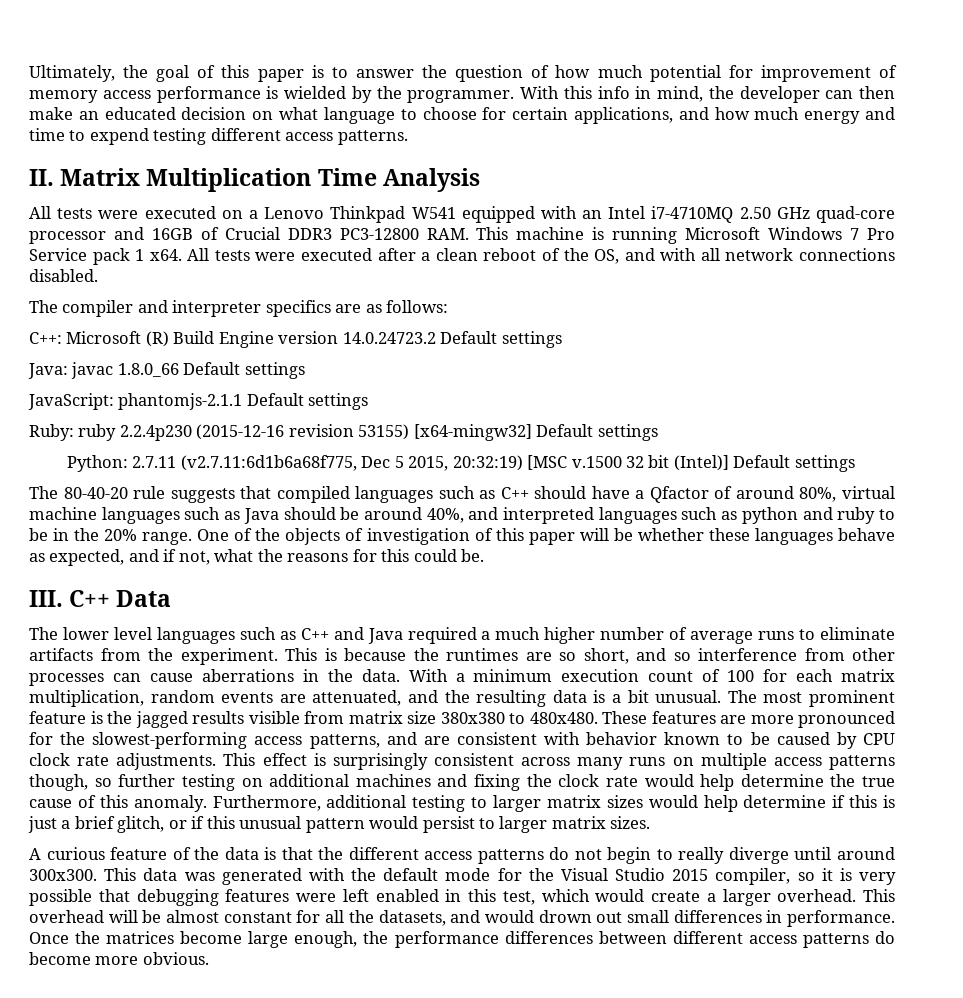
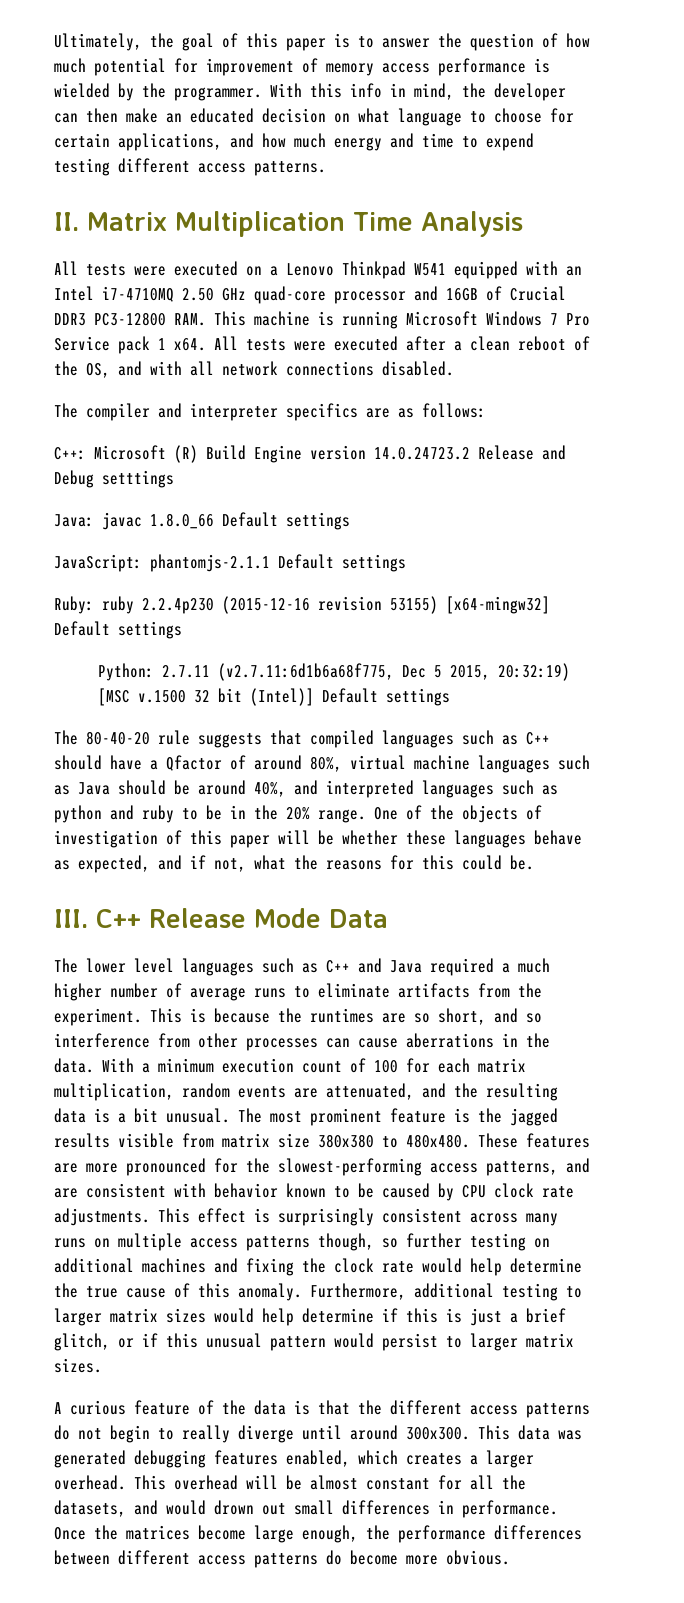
- C++: Microsoft (R) Build Engine version 14.0.24723.2 Default settings
+ C++: Microsoft (R) Build Engine version 14.0.24723.2 Release and Debug setttings
- III. C++ Data
+ III. C++ Release Mode Data
- This data was generated with the default mode for the Visual Studio 2015 compiler, so it is very possible that debugging features were left enabled in this test, which would create a larger overhead.
+ This data was generated debugging features enabled, which creates a larger overhead.

